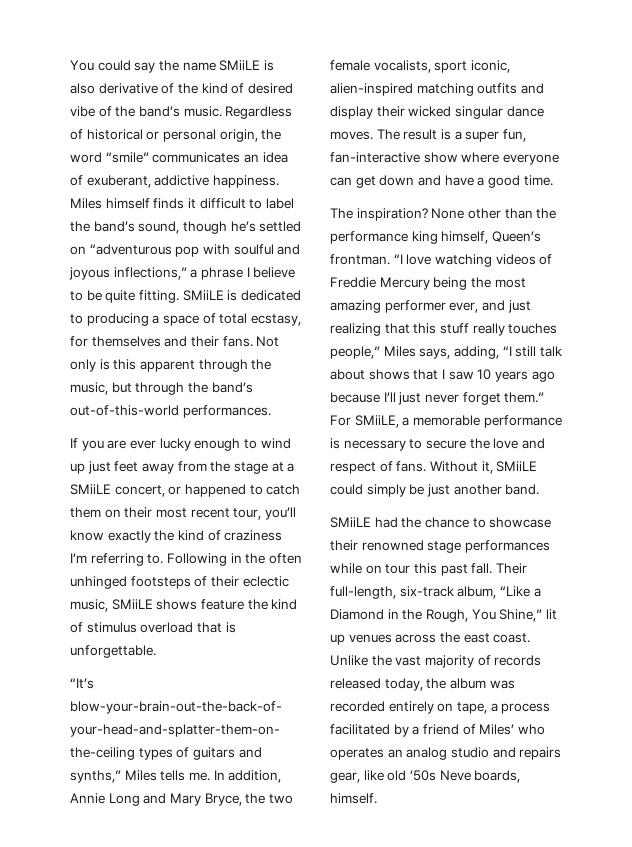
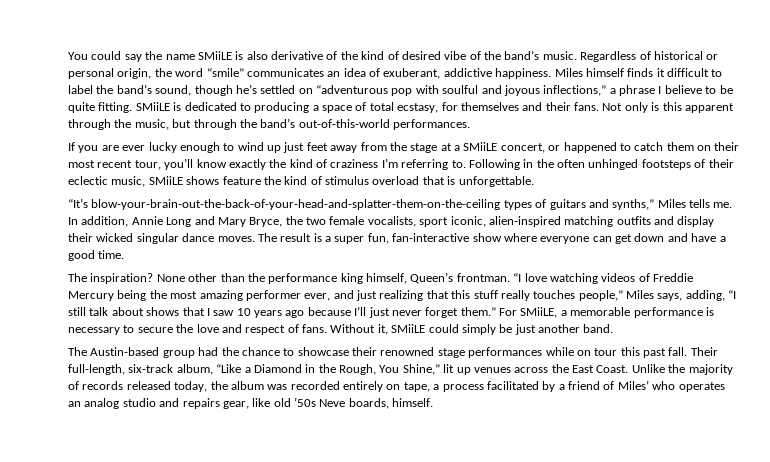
- SMiiLE had the chance to showcase their renowned stage performances while on tour this past fall.
+ The Austin-based group had the chance to showcase their renowned stage performances while on tour this past fall.
- Their full-length, six-track album, “Like a Diamond in the Rough, You Shine,” lit up venues across the east coast.
+ Their full-length, six-track album, “Like a Diamond in the Rough, You Shine,” lit up venues across the East Coast.
- Unlike the vast majority of records released today, the album was recorded entirely on tape, a process facilitated by a friend of Miles’ who operates an analog studio and repairs gear, like old ’50s Neve boards, himself.
+ Unlike the majority of records released today, the album was recorded entirely on tape, a process facilitated by a friend of Miles’ who operates an analog studio and repairs gear, like old ’50s Neve boards, himself.

